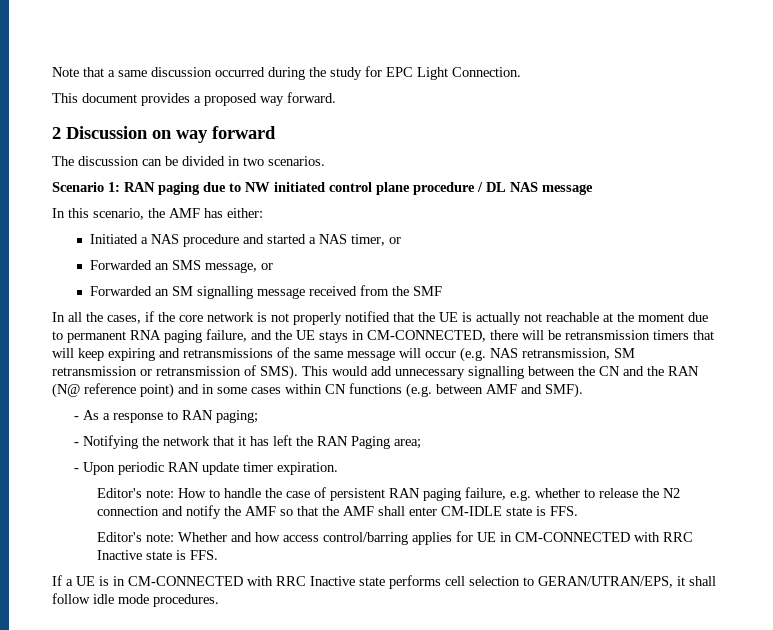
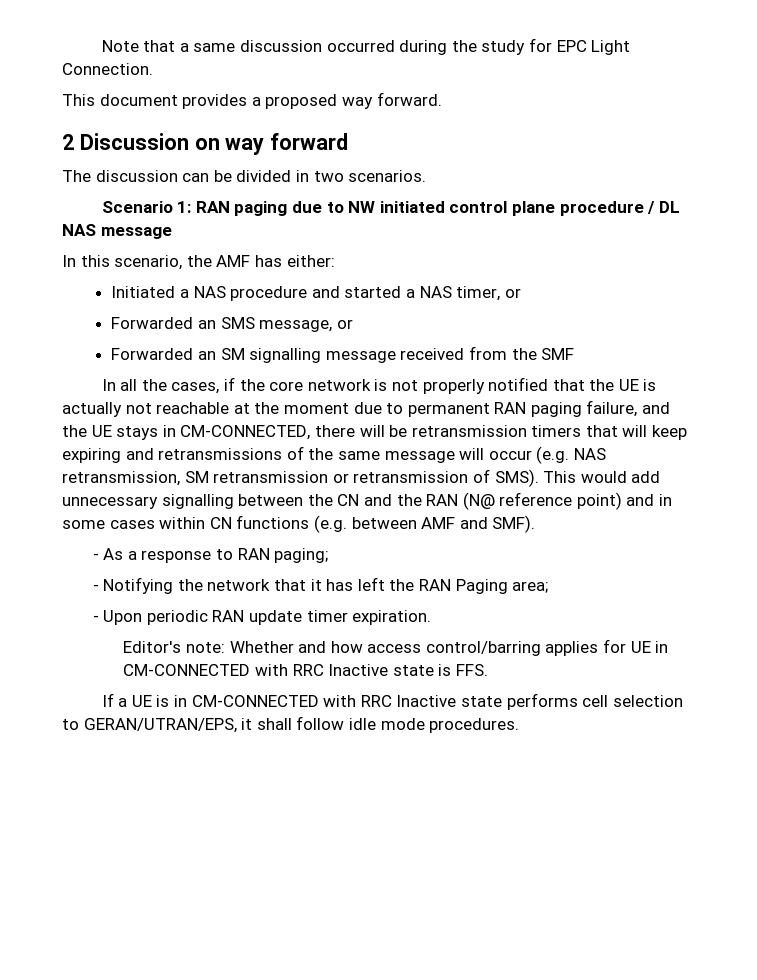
- In all the cases, if the core network is not properly notified that the UE is actually not reachable at the moment due to permanent RNA paging failure, and the UE stays in CM-CONNECTED, there will be retransmission timers that will keep expiring and retransmissions of the same message will occur (e.g. NAS retransmission, SM retransmission or retransmission of SMS).
+ In all the cases, if the core network is not properly notified that the UE is actually not reachable at the moment due to permanent RAN paging failure, and the UE stays in CM-CONNECTED, there will be retransmission timers that will keep expiring and retransmissions of the same message will occur (e.g. NAS retransmission, SM retransmission or retransmission of SMS).
- Editor's note: How to handle the case of persistent RAN paging failure, e.g. whether to release the N2 connection and notify the AMF so that the AMF shall enter CM-IDLE state is FFS.

